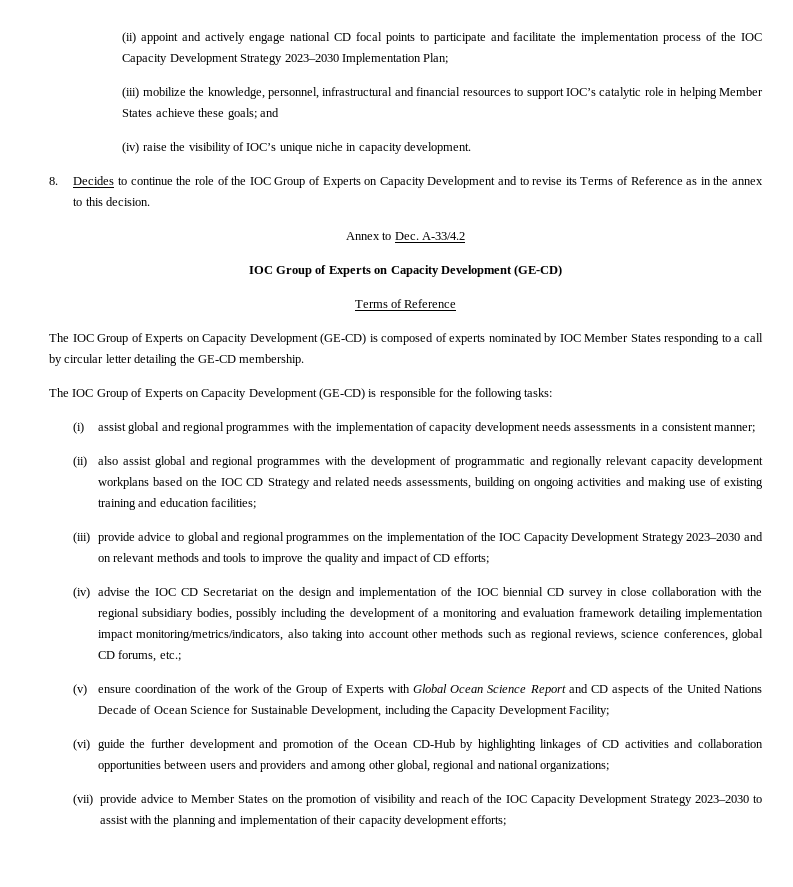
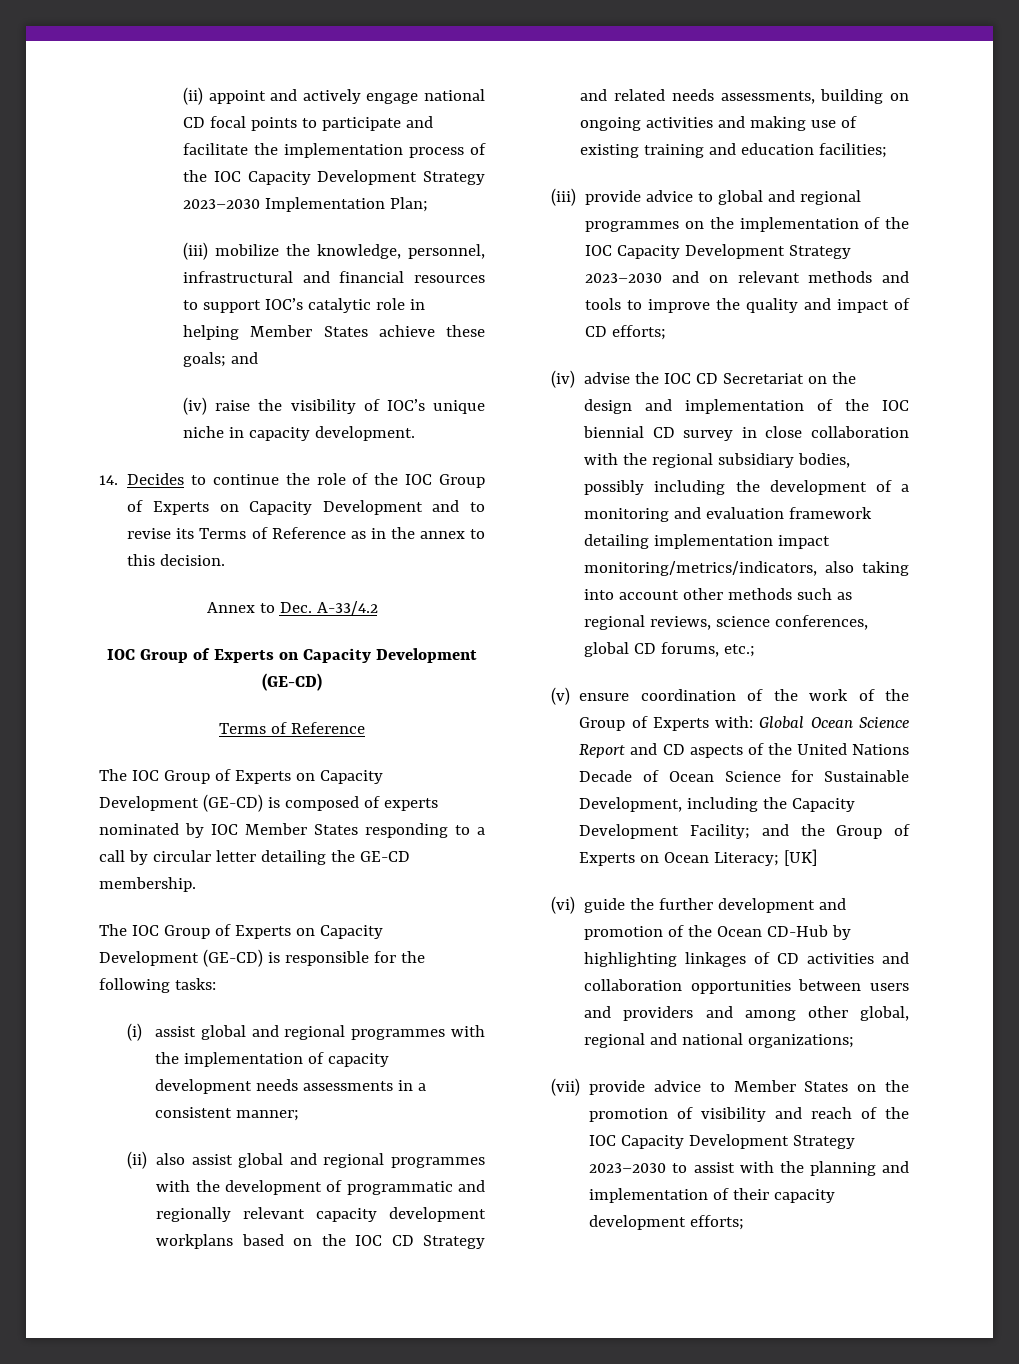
- 8. Decides to continue the role of the IOC Group of Experts on Capacity Development and to revise its Terms of Reference as in the annex to this decision.
+ 14. Decides to continue the role of the IOC Group of Experts on Capacity Development and to revise its Terms of Reference as in the annex to this decision.
- (v) ensure coordination of the work of the Group of Experts with Global Ocean Science Report and CD aspects of the United Nations Decade of Ocean Science for Sustainable Development, including the Capacity Development Facility;
+ (v) ensure coordination of the work of the Group of Experts with: Global Ocean Science Report and CD aspects of the United Nations Decade of Ocean Science for Sustainable Development, including the Capacity Development Facility; and the Group of Experts on Ocean Literacy; [UK]

